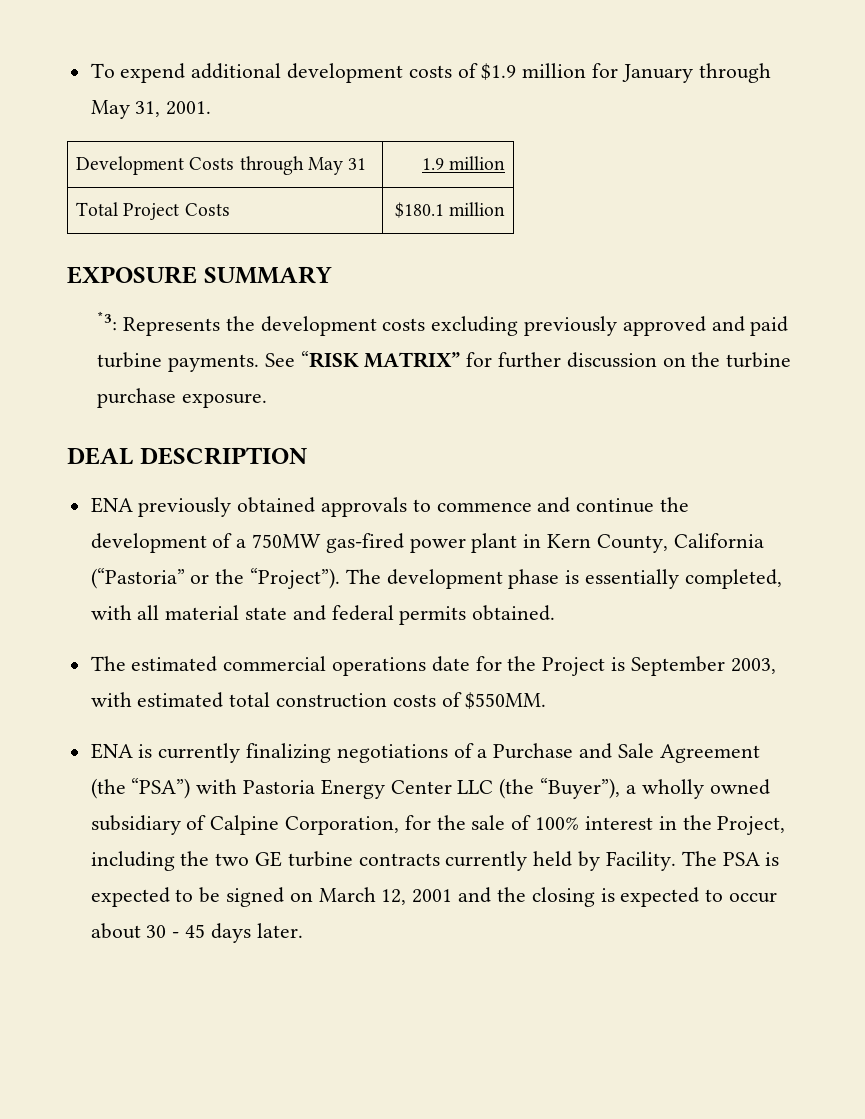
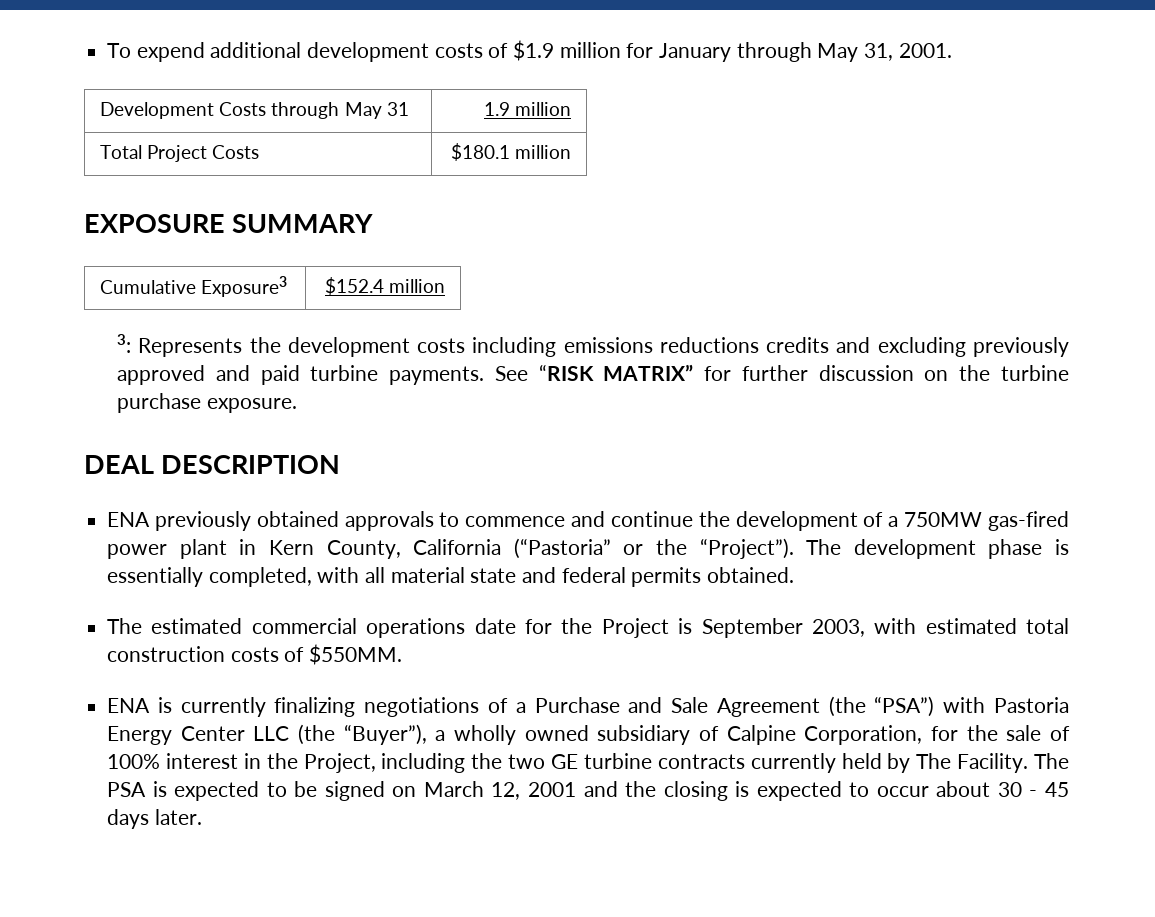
- *3: Represents the development costs excluding previously approved and paid turbine payments.
+ Cumulative Exposure3 | $152.4 million
+ 3: Represents the development costs including emissions reductions credits and excluding previously approved and paid turbine payments.
- ENA is currently finalizing negotiations of a Purchase and Sale Agreement (the “PSA”) with Pastoria Energy Center LLC (the “Buyer”), a wholly owned subsidiary of Calpine Corporation, for the sale of 100% interest in the Project, including the two GE turbine contracts currently held by Facility.
+ ENA is currently finalizing negotiations of a Purchase and Sale Agreement (the “PSA”) with Pastoria Energy Center LLC (the “Buyer”), a wholly owned subsidiary of Calpine Corporation, for the sale of 100% interest in the Project, including the two GE turbine contracts currently held by The Facility.

